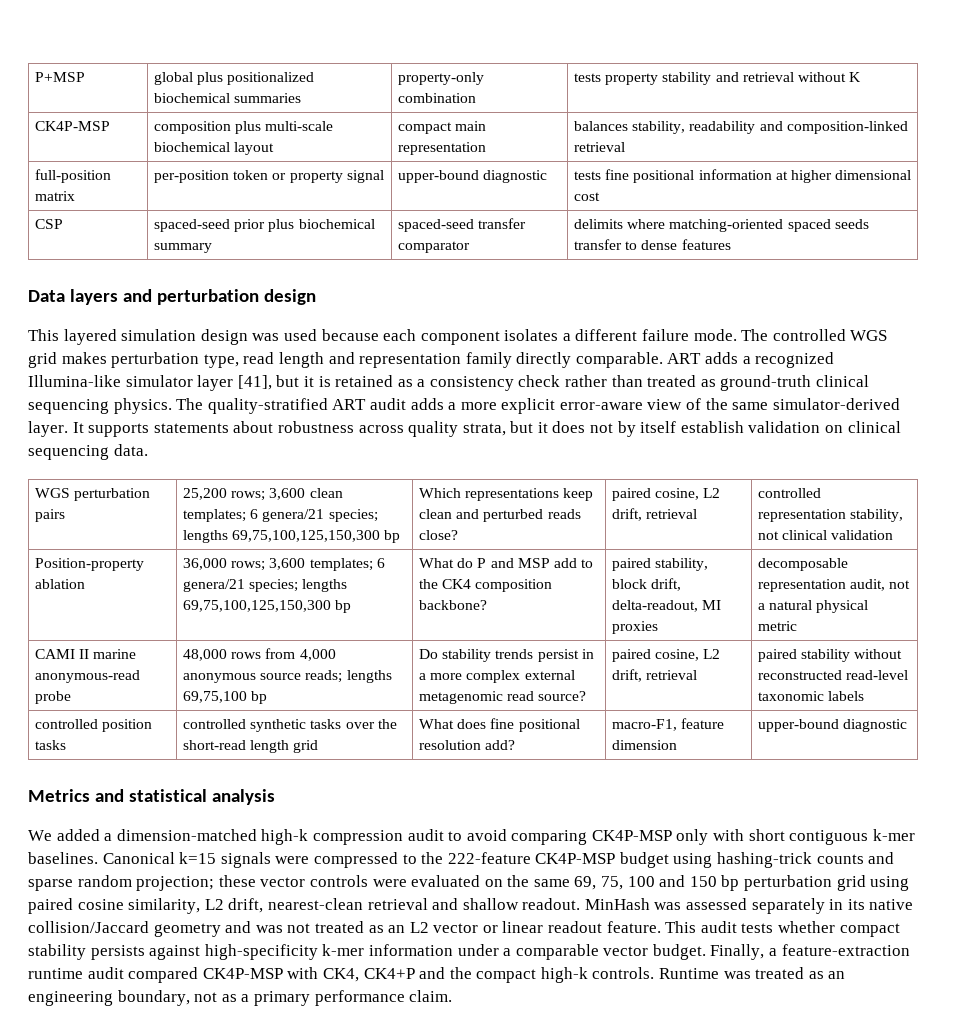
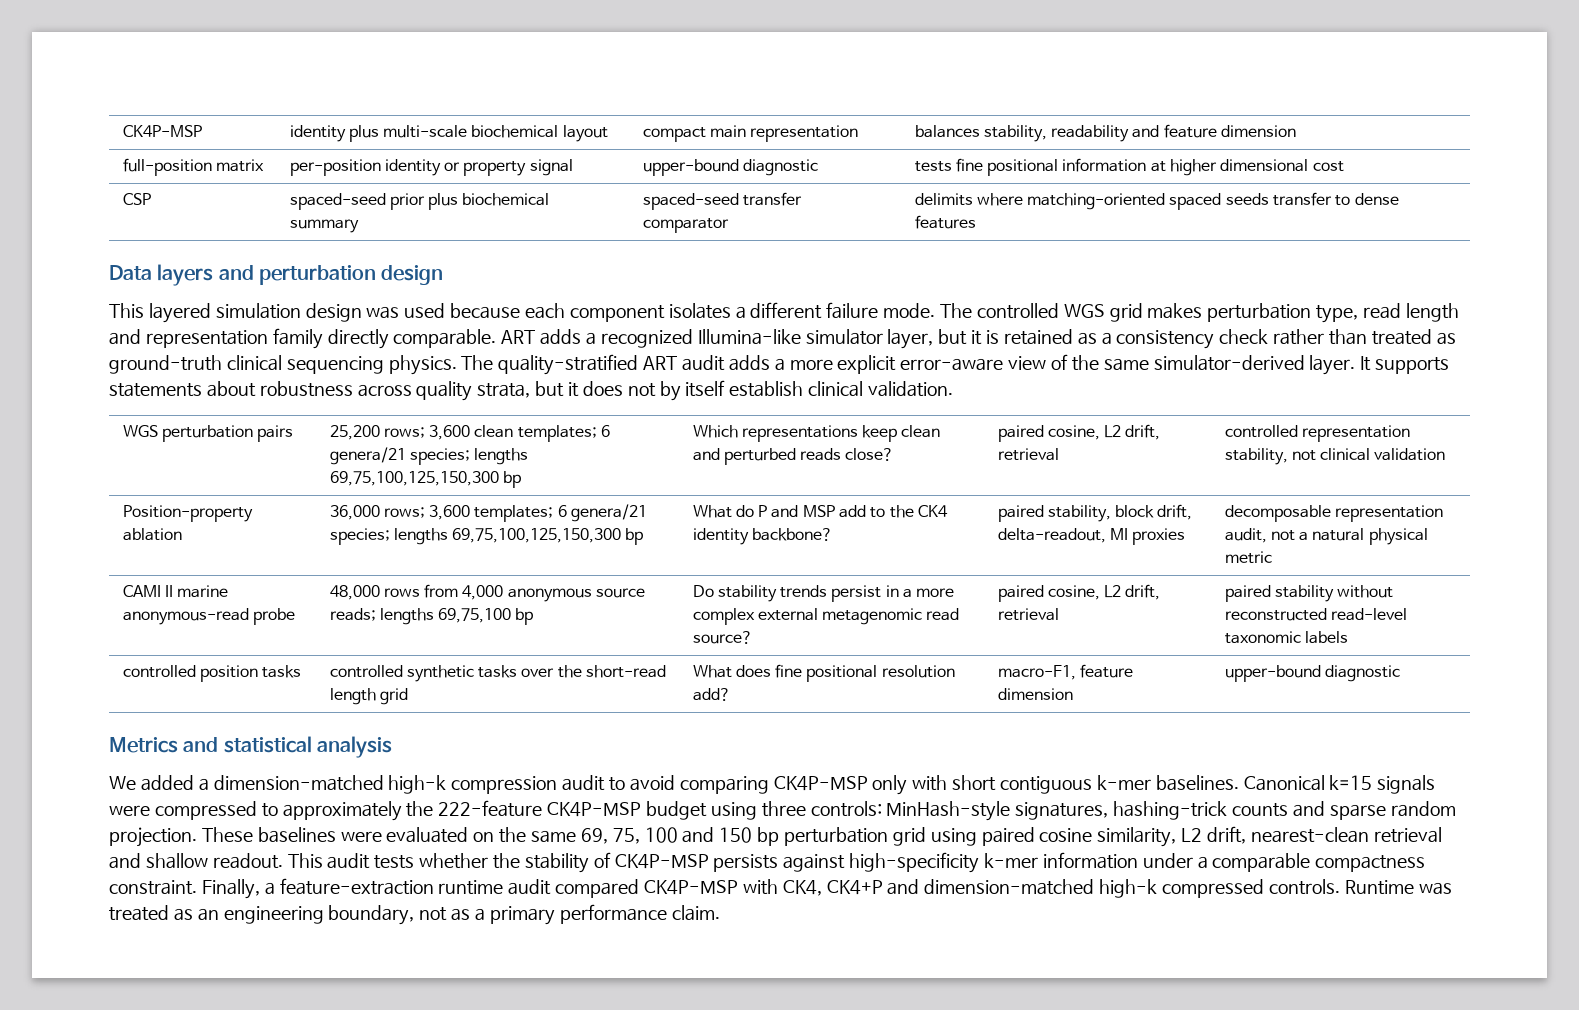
- P+MSP | global plus positionalized biochemical summaries | property-only combination | tests property stability and retrieval without K
- CK4P-MSP | composition plus multi-scale biochemical layout | compact main representation | balances stability, readability and composition-linked retrieval
+ CK4P-MSP | identity plus multi-scale biochemical layout | compact main representation | balances stability, readability and feature dimension
- full-position matrix | per-position token or property signal | upper-bound diagnostic | tests fine positional information at higher dimensional cost
+ full-position matrix | per-position identity or property signal | upper-bound diagnostic | tests fine positional information at higher dimensional cost
- ART adds a recognized Illumina-like simulator layer [41], but it is retained as a consistency check rather than treated as ground-truth clinical sequencing physics.
+ ART adds a recognized Illumina-like simulator layer, but it is retained as a consistency check rather than treated as ground-truth clinical sequencing physics.
- It supports statements about robustness across quality strata, but it does not by itself establish validation on clinical sequencing data.
+ It supports statements about robustness across quality strata, but it does not by itself establish clinical validation.
- Position-property ablation | 36,000 rows; 3,600 templates; 6 genera/21 species; lengths 69,75,100,125,150,300 bp | What do P and MSP add to the CK4 composition backbone? | paired stability, block drift, delta-readout, MI proxies | decomposable representation audit, not a natural physical metric
+ Position-property ablation | 36,000 rows; 3,600 templates; 6 genera/21 species; lengths 69,75,100,125,150,300 bp | What do P and MSP add to the CK4 identity backbone? | paired stability, block drift, delta-readout, MI proxies | decomposable representation audit, not a natural physical metric
- Canonical k=15 signals were compressed to the 222-feature CK4P-MSP budget using hashing-trick counts and sparse random projection; these vector controls were evaluated on the same 69, 75, 100 and 150 bp perturbation grid using paired cosine similarity, L2 drift, nearest-clean retrieval and shallow readout.
+ Canonical k=15 signals were compressed to approximately the 222-feature CK4P-MSP budget using three controls: MinHash-style signatures, hashing-trick counts and sparse random projection. These baselines were evaluated on the same 69, 75, 100 and 150 bp perturbation grid using paired cosine similarity, L2 drift, nearest-clean retrieval and shallow readout.
- MinHash was assessed separately in its native collision/Jaccard geometry and was not treated as an L2 vector or linear readout feature. This audit tests whether compact stability persists against high-specificity k-mer information under a comparable vector budget.
+ This audit tests whether the stability of CK4P-MSP persists against high-specificity k-mer information under a comparable compactness constraint.
- Finally, a feature-extraction runtime audit compared CK4P-MSP with CK4, CK4+P and the compact high-k controls.
+ Finally, a feature-extraction runtime audit compared CK4P-MSP with CK4, CK4+P and dimension-matched high-k compressed controls.

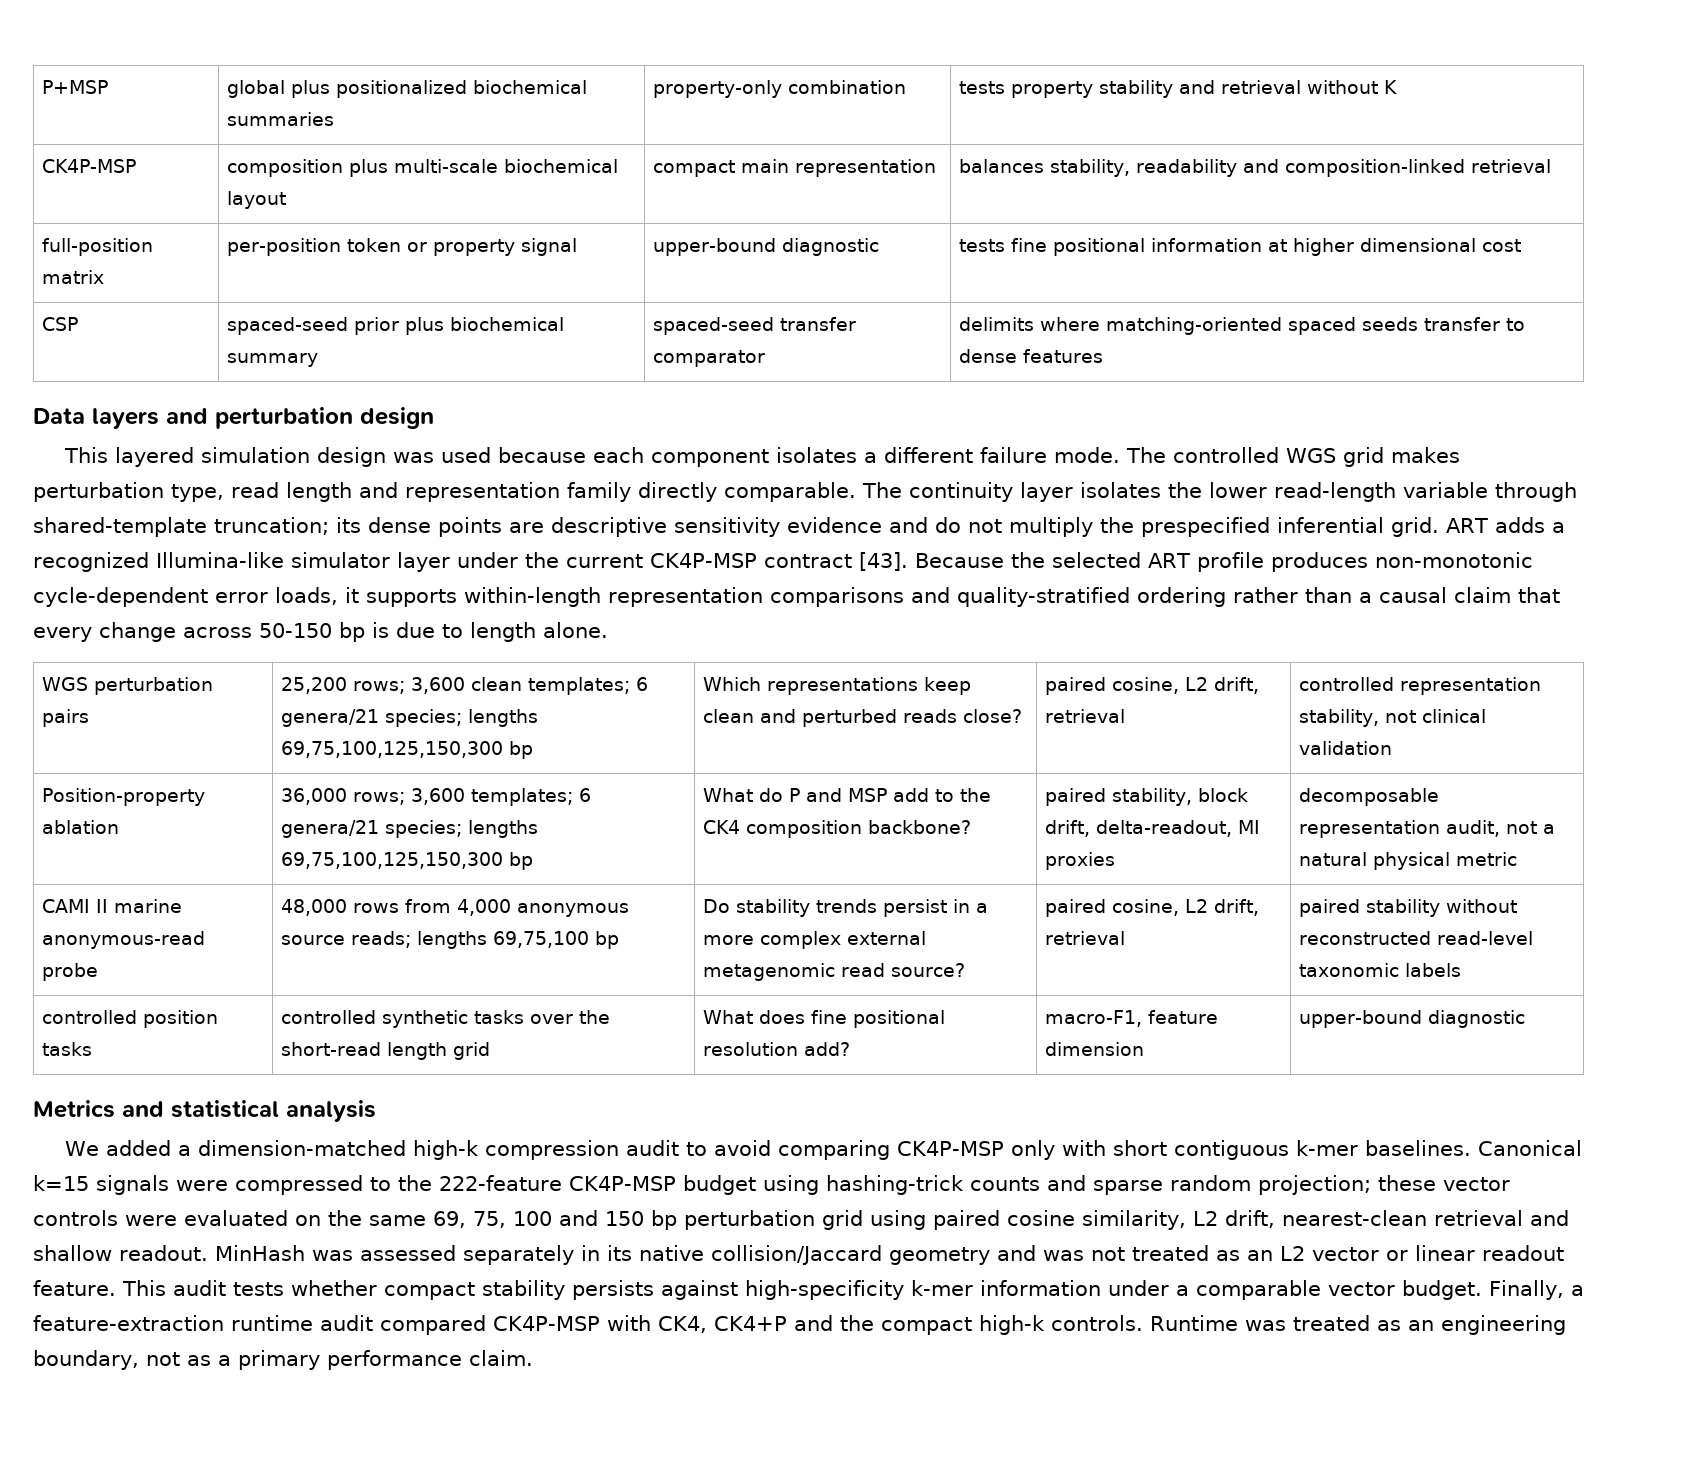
+ P+MSP | global plus positionalized biochemical summaries | property-only combination | tests property stability and retrieval without K
- CK4P-MSP | identity plus multi-scale biochemical layout | compact main representation | balances stability, readability and feature dimension
+ CK4P-MSP | composition plus multi-scale biochemical layout | compact main representation | balances stability, readability and composition-linked retrieval
- full-position matrix | per-position identity or property signal | upper-bound diagnostic | tests fine positional information at higher dimensional cost
+ full-position matrix | per-position token or property signal | upper-bound diagnostic | tests fine positional information at higher dimensional cost
+ The continuity layer isolates the lower read-length variable through shared-template truncation; its dense points are descriptive sensitivity evidence and do not multiply the prespecified inferential grid.
- ART adds a recognized Illumina-like simulator layer, but it is retained as a consistency check rather than treated as ground-truth clinical sequencing physics. The quality-stratified ART audit adds a more explicit error-aware view of the same simulator-derived layer. It supports statements about robustness across quality strata, but it does not by itself establish clinical validation.
+ ART adds a recognized Illumina-like simulator layer under the current CK4P-MSP contract [43]. Because the selected ART profile produces non-monotonic cycle-dependent error loads, it supports within-length representation comparisons and quality-stratified ordering rather than a causal claim that every change across 50-150 bp is due to length alone.
- Position-property ablation | 36,000 rows; 3,600 templates; 6 genera/21 species; lengths 69,75,100,125,150,300 bp | What do P and MSP add to the CK4 identity backbone? | paired stability, block drift, delta-readout, MI proxies | decomposable representation audit, not a natural physical metric
+ Position-property ablation | 36,000 rows; 3,600 templates; 6 genera/21 species; lengths 69,75,100,125,150,300 bp | What do P and MSP add to the CK4 composition backbone? | paired stability, block drift, delta-readout, MI proxies | decomposable representation audit, not a natural physical metric
- Canonical k=15 signals were compressed to approximately the 222-feature CK4P-MSP budget using three controls: MinHash-style signatures, hashing-trick counts and sparse random projection. These baselines were evaluated on the same 69, 75, 100 and 150 bp perturbation grid using paired cosine similarity, L2 drift, nearest-clean retrieval and shallow readout.
+ Canonical k=15 signals were compressed to the 222-feature CK4P-MSP budget using hashing-trick counts and sparse random projection; these vector controls were evaluated on the same 69, 75, 100 and 150 bp perturbation grid using paired cosine similarity, L2 drift, nearest-clean retrieval and shallow readout.
- This audit tests whether the stability of CK4P-MSP persists against high-specificity k-mer information under a comparable compactness constraint.
+ MinHash was assessed separately in its native collision/Jaccard geometry and was not treated as an L2 vector or linear readout feature. This audit tests whether compact stability persists against high-specificity k-mer information under a comparable vector budget.
- Finally, a feature-extraction runtime audit compared CK4P-MSP with CK4, CK4+P and dimension-matched high-k compressed controls.
+ Finally, a feature-extraction runtime audit compared CK4P-MSP with CK4, CK4+P and the compact high-k controls.

